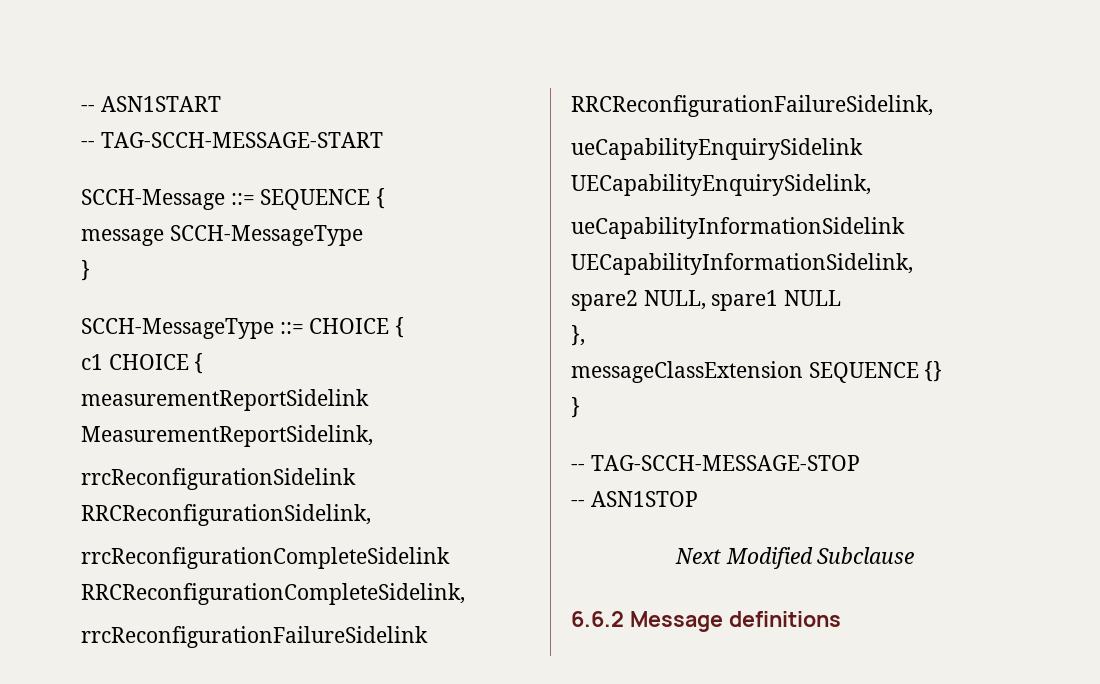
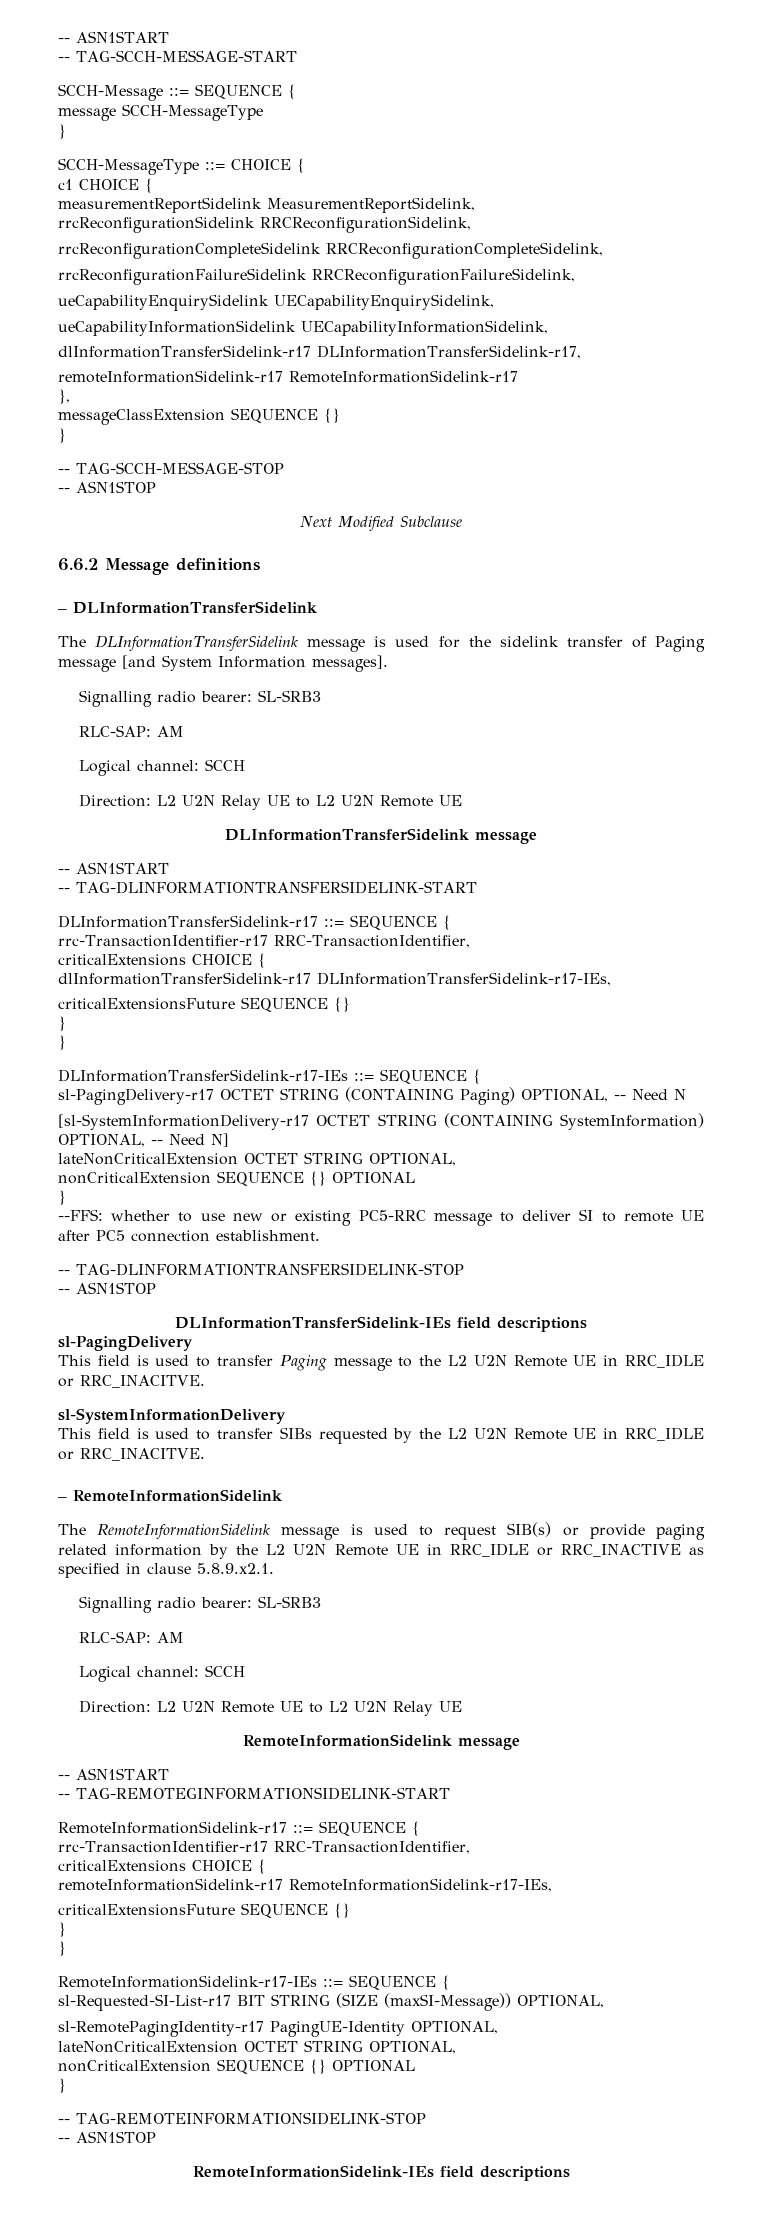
- spare2 NULL, spare1 NULL
+ dlInformationTransferSidelink-r17 DLInformationTransferSidelink-r17,
+ remoteInformationSidelink-r17 RemoteInformationSidelink-r17
+ – DLInformationTransferSidelink
+ The DLInformationTransferSidelink message is used for the sidelink transfer of Paging message [and System Information messages].
+ Signalling radio bearer: SL-SRB3
+ RLC-SAP: AM
+ Logical channel: SCCH
+ Direction: L2 U2N Relay UE to L2 U2N Remote UE
+ DLInformationTransferSidelink message
+ -- ASN1START
+ -- TAG-DLINFORMATIONTRANSFERSIDELINK-START
+ DLInformationTransferSidelink-r17 ::= SEQUENCE {
+ rrc-TransactionIdentifier-r17 RRC-TransactionIdentifier,
+ criticalExtensions CHOICE {
+ dlInformationTransferSidelink-r17 DLInformationTransferSidelink-r17-IEs,
+ criticalExtensionsFuture SEQUENCE {}
+ }
+ }
+ DLInformationTransferSidelink-r17-IEs ::= SEQUENCE {
+ sl-PagingDelivery-r17 OCTET STRING (CONTAINING Paging) OPTIONAL, -- Need N
+ [sl-SystemInformationDelivery-r17 OCTET STRING (CONTAINING SystemInformation) OPTIONAL, -- Need N]
+ lateNonCriticalExtension OCTET STRING OPTIONAL,
+ nonCriticalExtension SEQUENCE {} OPTIONAL
+ }
+ --FFS: whether to use new or existing PC5-RRC message to deliver SI to remote UE after PC5 connection establishment.
+ -- TAG-DLINFORMATIONTRANSFERSIDELINK-STOP
+ -- ASN1STOP
+ DLInformationTransferSidelink-IEs field descriptions
+ sl-PagingDelivery
+ This field is used to transfer Paging message to the L2 U2N Remote UE in RRC_IDLE or RRC_INACITVE.
+ sl-SystemInformationDelivery
+ This field is used to transfer SIBs requested by the L2 U2N Remote UE in RRC_IDLE or RRC_INACITVE.
+ – RemoteInformationSidelink
+ The RemoteInformationSidelink message is used to request SIB(s) or provide paging related information by the L2 U2N Remote UE in RRC_IDLE or RRC_INACTIVE as specified in clause 5.8.9.x2.1.
+ Signalling radio bearer: SL-SRB3
+ RLC-SAP: AM
+ Logical channel: SCCH
+ Direction: L2 U2N Remote UE to L2 U2N Relay UE
+ RemoteInformationSidelink message
+ -- ASN1START
+ -- TAG-REMOTEGINFORMATIONSIDELINK-START
+ RemoteInformationSidelink-r17 ::= SEQUENCE {
+ rrc-TransactionIdentifier-r17 RRC-TransactionIdentifier,
+ criticalExtensions CHOICE {
+ remoteInformationSidelink-r17 RemoteInformationSidelink-r17-IEs,
+ criticalExtensionsFuture SEQUENCE {}
+ }
+ }
+ RemoteInformationSidelink-r17-IEs ::= SEQUENCE {
+ sl-Requested-SI-List-r17 BIT STRING (SIZE (maxSI-Message)) OPTIONAL,
+ sl-RemotePagingIdentity-r17 PagingUE-Identity OPTIONAL,
+ lateNonCriticalExtension OCTET STRING OPTIONAL,
+ nonCriticalExtension SEQUENCE {} OPTIONAL
+ }
+ -- TAG-REMOTEINFORMATIONSIDELINK-STOP
+ -- ASN1STOP
+ RemoteInformationSidelink-IEs field descriptions

